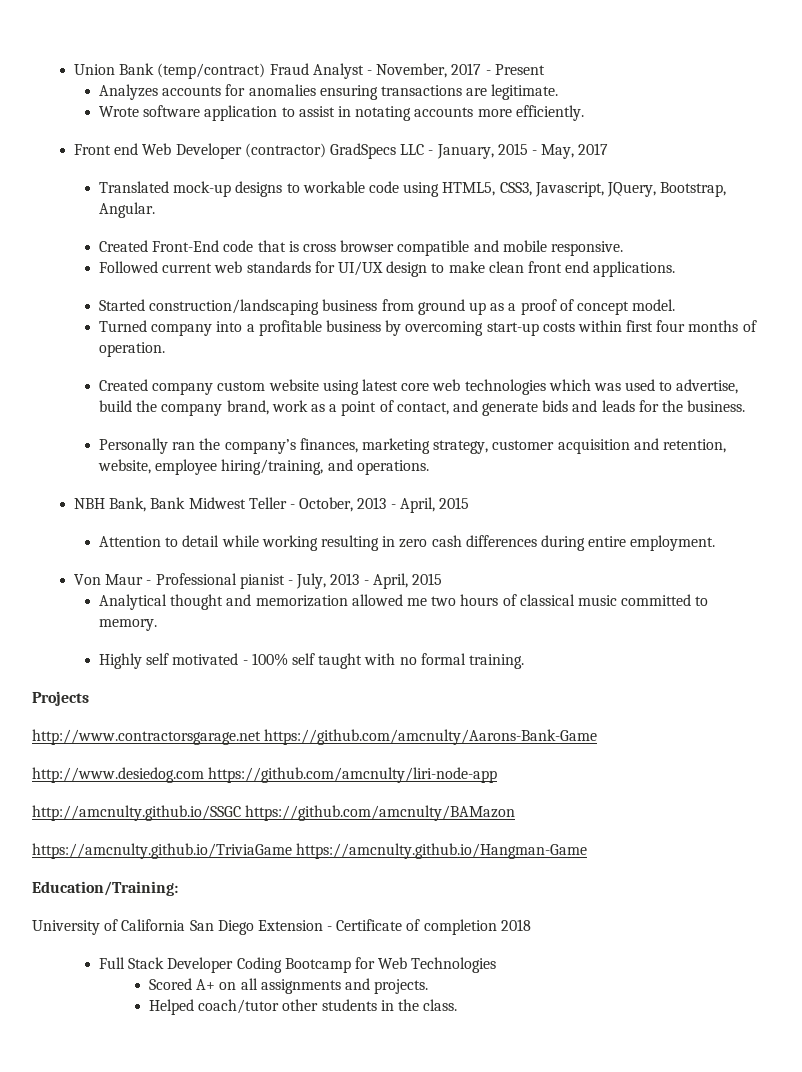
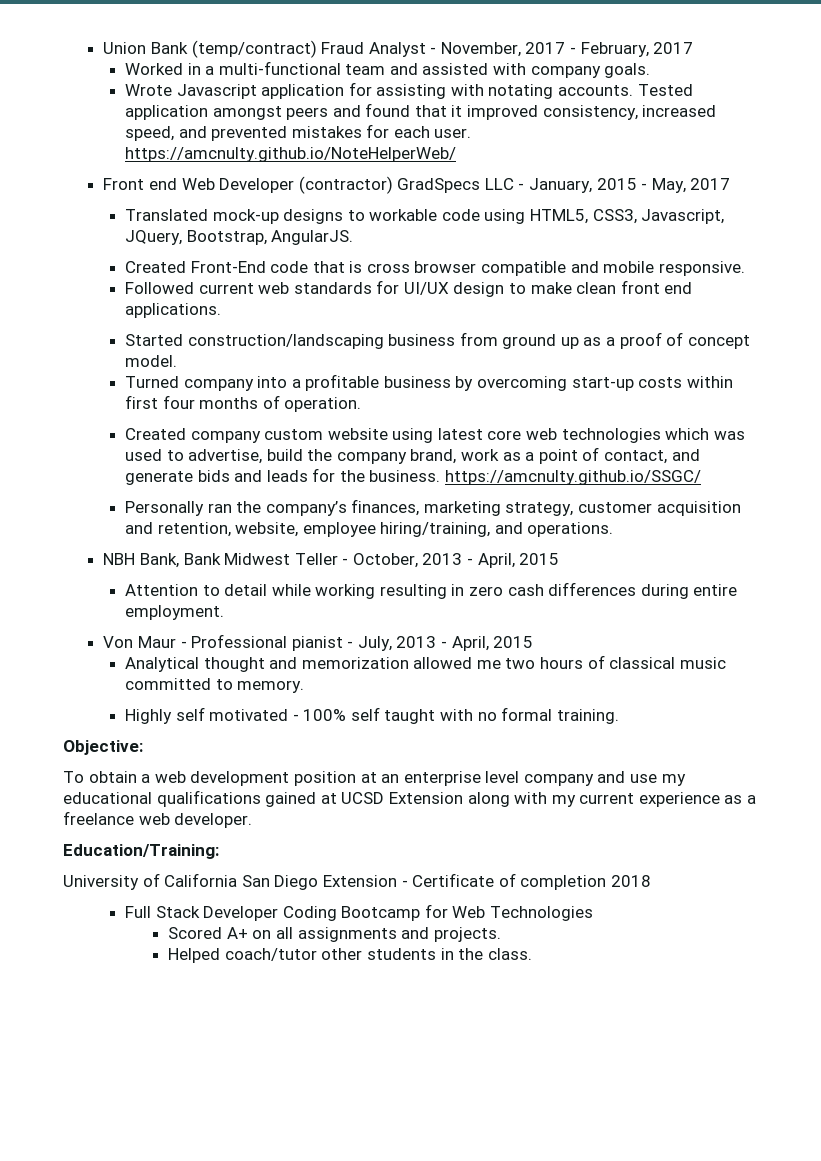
- Union Bank (temp/contract) Fraud Analyst - November, 2017 - Present
- Analyzes accounts for anomalies ensuring transactions are legitimate.
- Wrote software application to assist in notating accounts more efficiently.
+ Union Bank (temp/contract) Fraud Analyst - November, 2017 - February, 2017
+ Worked in a multi-functional team and assisted with company goals.
+ Wrote Javascript application for assisting with notating accounts. Tested application amongst peers and found that it improved consistency, increased speed, and prevented mistakes for each user. https://amcnulty.github.io/NoteHelperWeb/
- Translated mock-up designs to workable code using HTML5, CSS3, Javascript, JQuery, Bootstrap, Angular.
+ Translated mock-up designs to workable code using HTML5, CSS3, Javascript, JQuery, Bootstrap, AngularJS.
- Created company custom website using latest core web technologies which was used to advertise, build the company brand, work as a point of contact, and generate bids and leads for the business.
+ Created company custom website using latest core web technologies which was used to advertise, build the company brand, work as a point of contact, and generate bids and leads for the business. https://amcnulty.github.io/SSGC/
- Projects
- http://www.contractorsgarage.net https://github.com/amcnulty/Aarons-Bank-Game
- http://www.desiedog.com https://github.com/amcnulty/liri-node-app
- http://amcnulty.github.io/SSGC https://github.com/amcnulty/BAMazon
- https://amcnulty.github.io/TriviaGame https://amcnulty.github.io/Hangman-Game
+ Objective:
+ To obtain a web development position at an enterprise level company and use my educational qualifications gained at UCSD Extension along with my current experience as a freelance web developer.

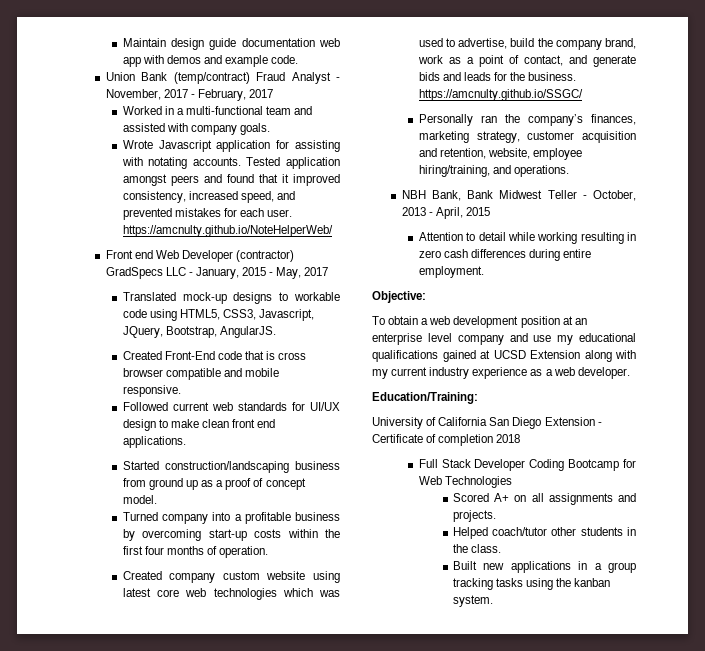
+ Maintain design guide documentation web app with demos and example code.
- Turned company into a profitable business by overcoming start-up costs within first four months of operation.
+ Turned company into a profitable business by overcoming start-up costs within the first four months of operation.
- Von Maur - Professional pianist - July, 2013 - April, 2015
- Analytical thought and memorization allowed me two hours of classical music committed to memory.
- Highly self motivated - 100% self taught with no formal training.
- To obtain a web development position at an enterprise level company and use my educational qualifications gained at UCSD Extension along with my current experience as a freelance web developer.
+ To obtain a web development position at an enterprise level company and use my educational qualifications gained at UCSD Extension along with my current industry experience as a web developer.
+ Built new applications in a group tracking tasks using the kanban system.

